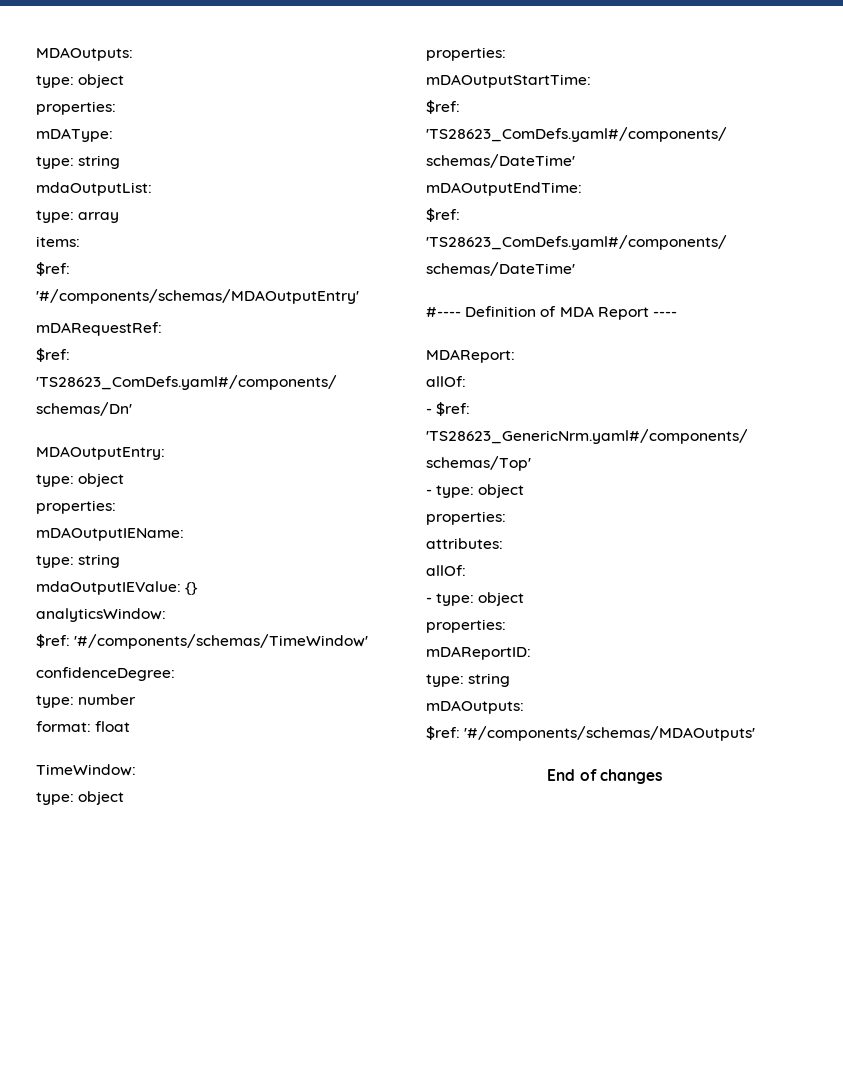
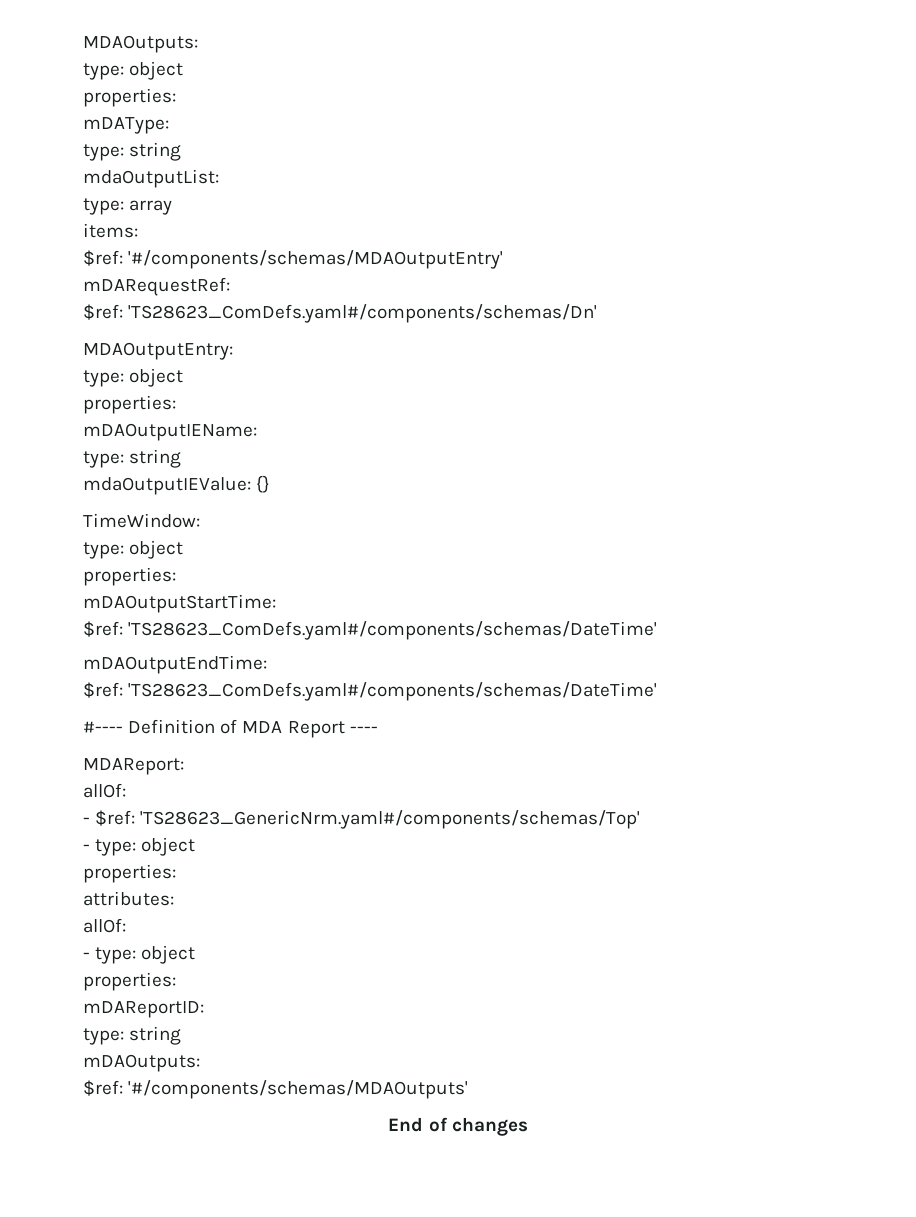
- analyticsWindow:
- $ref: '#/components/schemas/TimeWindow'
- confidenceDegree:
- type: number
- format: float

